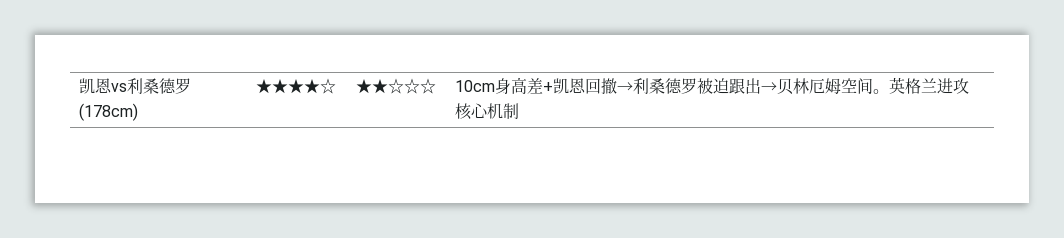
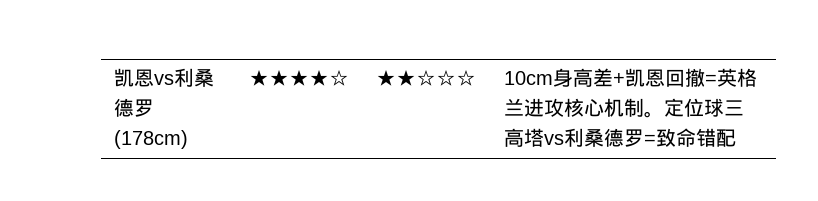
- 凯恩vs利桑德罗(178cm) | ★★★★☆ | ★★☆☆☆ | 10cm身高差+凯恩回撤→利桑德罗被迫跟出→贝林厄姆空间。英格兰进攻核心机制
+ 凯恩vs利桑德罗(178cm) | ★★★★☆ | ★★☆☆☆ | 10cm身高差+凯恩回撤=英格兰进攻核心机制。定位球三高塔vs利桑德罗=致命错配

